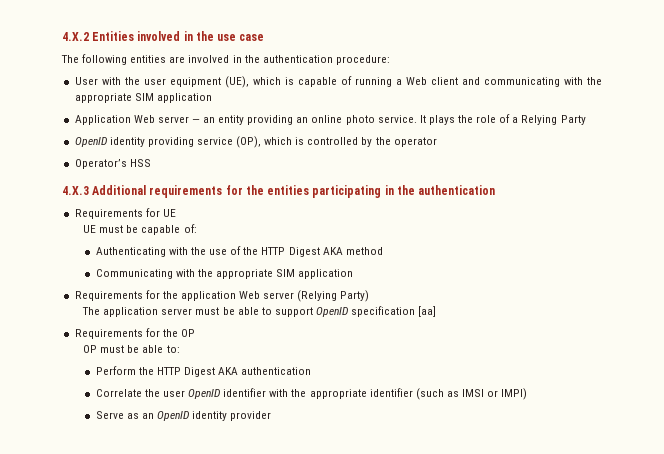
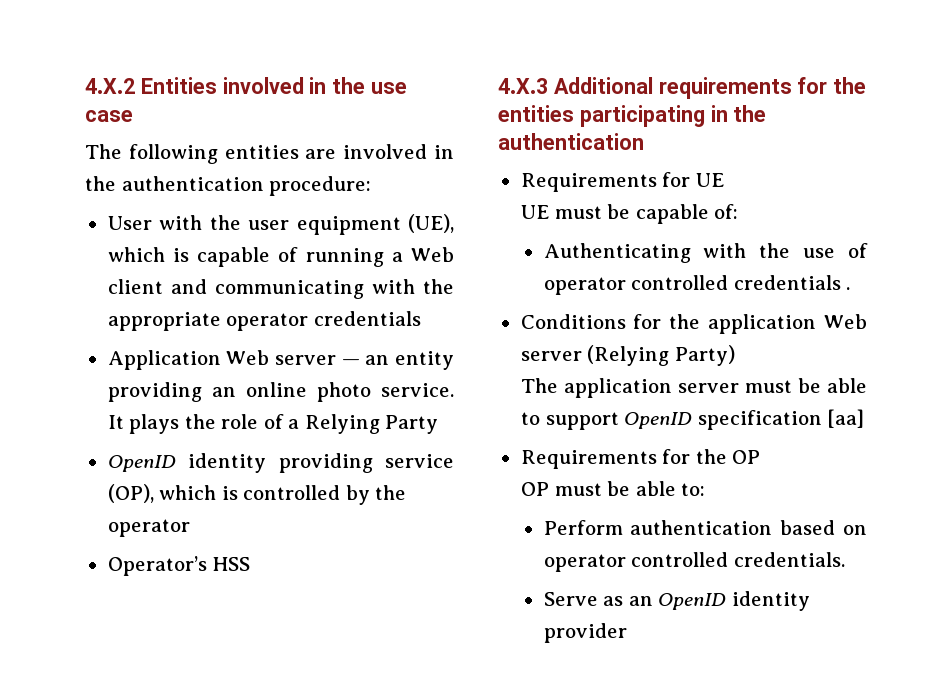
- User with the user equipment (UE), which is capable of running a Web client and communicating with the appropriate SIM application
+ User with the user equipment (UE), which is capable of running a Web client and communicating with the appropriate operator credentials
- Authenticating with the use of the HTTP Digest AKA method
- Communicating with the appropriate SIM application
- Requirements for the application Web server (Relying Party)
+ Authenticating with the use of operator controlled credentials .
+ Conditions for the application Web server (Relying Party)
- Perform the HTTP Digest AKA authentication
- Correlate the user OpenID identifier with the appropriate identifier (such as IMSI or IMPI)
+ Perform authentication based on operator controlled credentials.

